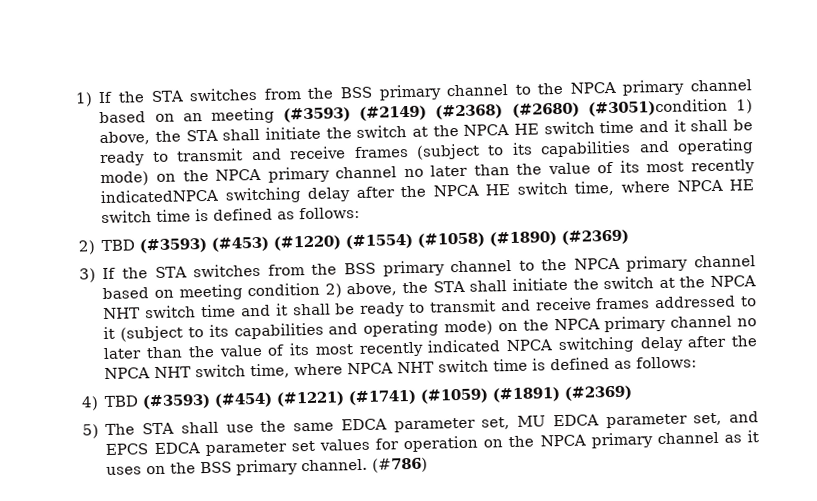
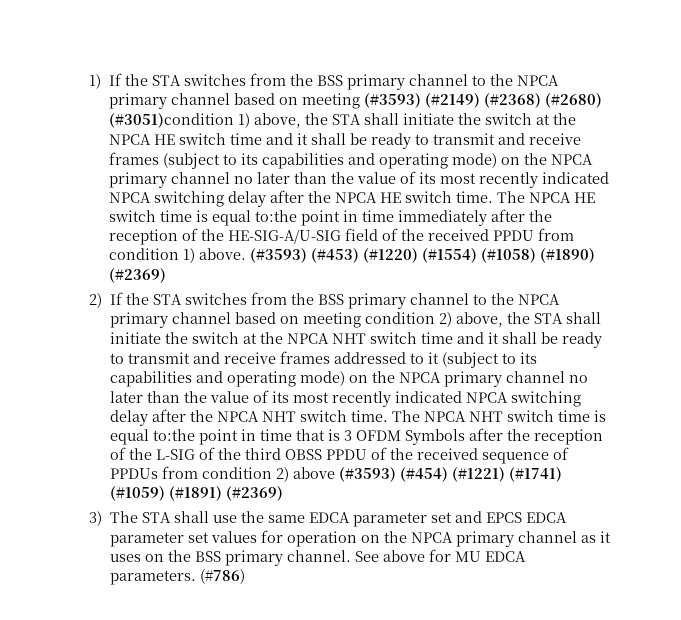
- 1) If the STA switches from the BSS primary channel to the NPCA primary channel based on an meeting (#3593) (#2149) (#2368) (#2680) (#3051)condition 1) above, the STA shall initiate the switch at the NPCA HE switch time and it shall be ready to transmit and receive frames (subject to its capabilities and operating mode) on the NPCA primary channel no later than the value of its most recently indicatedNPCA switching delay after the NPCA HE switch time, where NPCA HE switch time is defined as follows:
- 2) TBD (#3593) (#453) (#1220) (#1554) (#1058) (#1890) (#2369)
+ 1) If the STA switches from the BSS primary channel to the NPCA primary channel based on meeting (#3593) (#2149) (#2368) (#2680) (#3051)condition 1) above, the STA shall initiate the switch at the NPCA HE switch time and it shall be ready to transmit and receive frames (subject to its capabilities and operating mode) on the NPCA primary channel no later than the value of its most recently indicated NPCA switching delay after the NPCA HE switch time. The NPCA HE switch time is equal to:the point in time immediately after the reception of the HE-SIG-A/U-SIG field of the received PPDU from condition 1) above. (#3593) (#453) (#1220) (#1554) (#1058) (#1890) (#2369)
- 3) If the STA switches from the BSS primary channel to the NPCA primary channel based on meeting condition 2) above, the STA shall initiate the switch at the NPCA NHT switch time and it shall be ready to transmit and receive frames addressed to it (subject to its capabilities and operating mode) on the NPCA primary channel no later than the value of its most recently indicated NPCA switching delay after the NPCA NHT switch time, where NPCA NHT switch time is defined as follows:
- 4) TBD (#3593) (#454) (#1221) (#1741) (#1059) (#1891) (#2369)
+ 2) If the STA switches from the BSS primary channel to the NPCA primary channel based on meeting condition 2) above, the STA shall initiate the switch at the NPCA NHT switch time and it shall be ready to transmit and receive frames addressed to it (subject to its capabilities and operating mode) on the NPCA primary channel no later than the value of its most recently indicated NPCA switching delay after the NPCA NHT switch time. The NPCA NHT switch time is equal to:the point in time that is 3 OFDM Symbols after the reception of the L-SIG of the third OBSS PPDU of the received sequence of PPDUs from condition 2) above (#3593) (#454) (#1221) (#1741) (#1059) (#1891) (#2369)
- 5) The STA shall use the same EDCA parameter set, MU EDCA parameter set, and EPCS EDCA parameter set values for operation on the NPCA primary channel as it uses on the BSS primary channel.
+ 3) The STA shall use the same EDCA parameter set and EPCS EDCA parameter set values for operation on the NPCA primary channel as it uses on the BSS primary channel.
+ See above for MU EDCA parameters.

